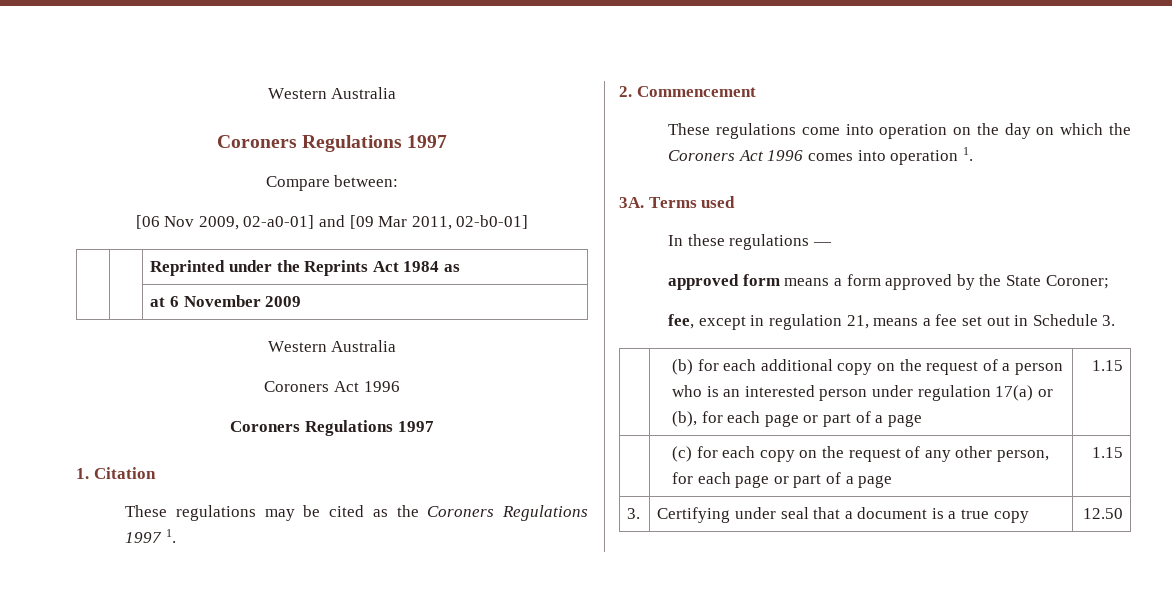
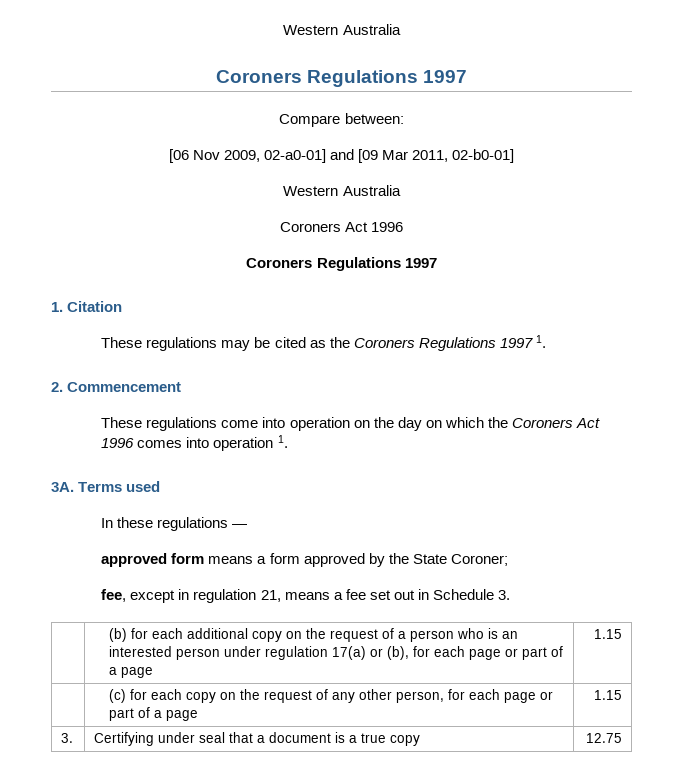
- | | Reprinted under the Reprints Act 1984 as
- | | at 6 November 2009
- 3. | Certifying under seal that a document is a true copy | 12.50
+ 3. | Certifying under seal that a document is a true copy | 12.75

